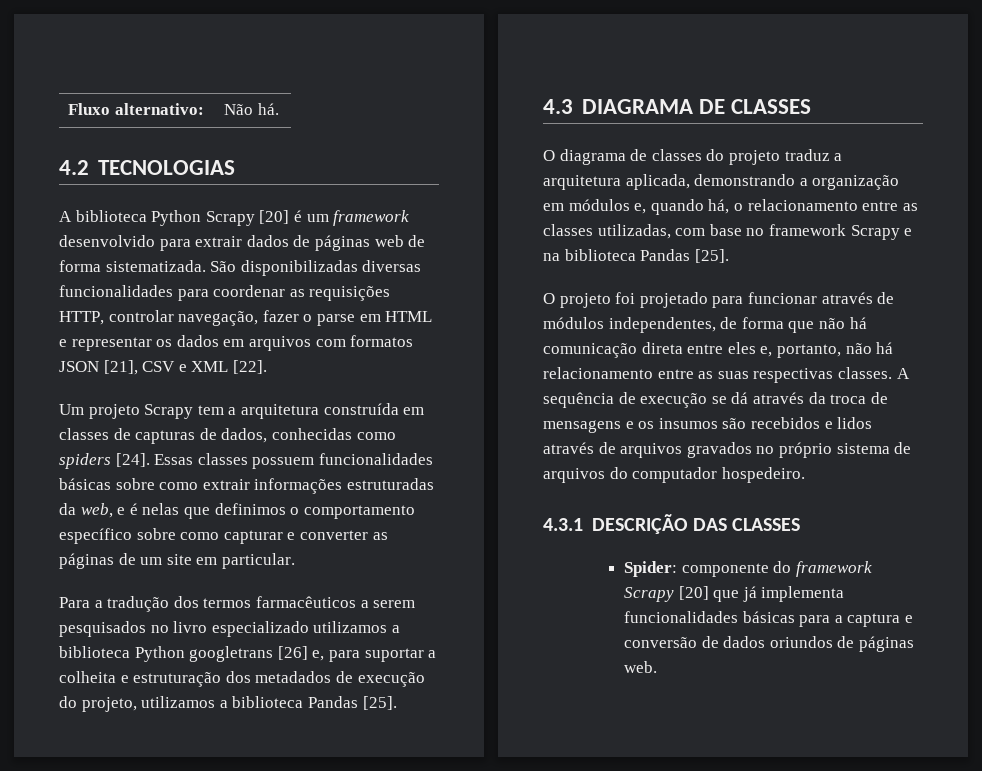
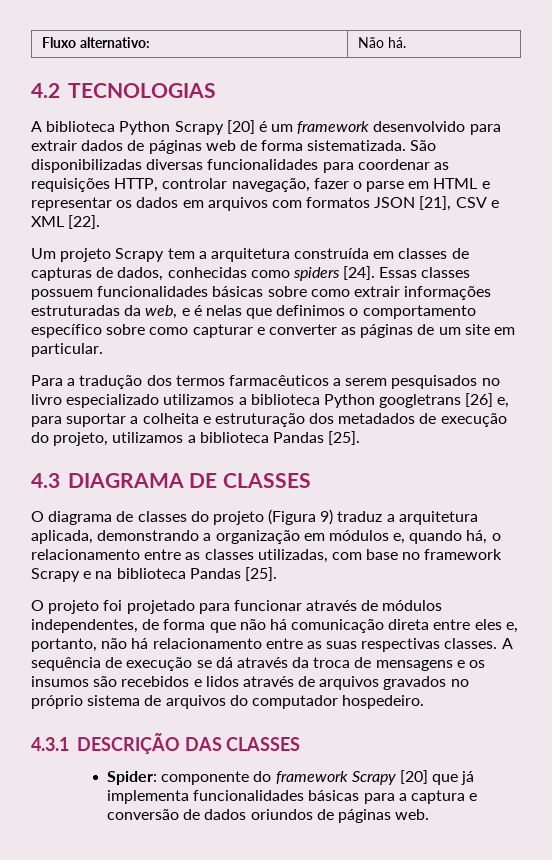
- O diagrama de classes do projeto traduz a arquitetura aplicada, demonstrando a organização em módulos e, quando há, o relacionamento entre as classes utilizadas, com base no framework Scrapy e na biblioteca Pandas [25].
+ O diagrama de classes do projeto (Figura 9) traduz a arquitetura aplicada, demonstrando a organização em módulos e, quando há, o relacionamento entre as classes utilizadas, com base no framework Scrapy e na biblioteca Pandas [25].

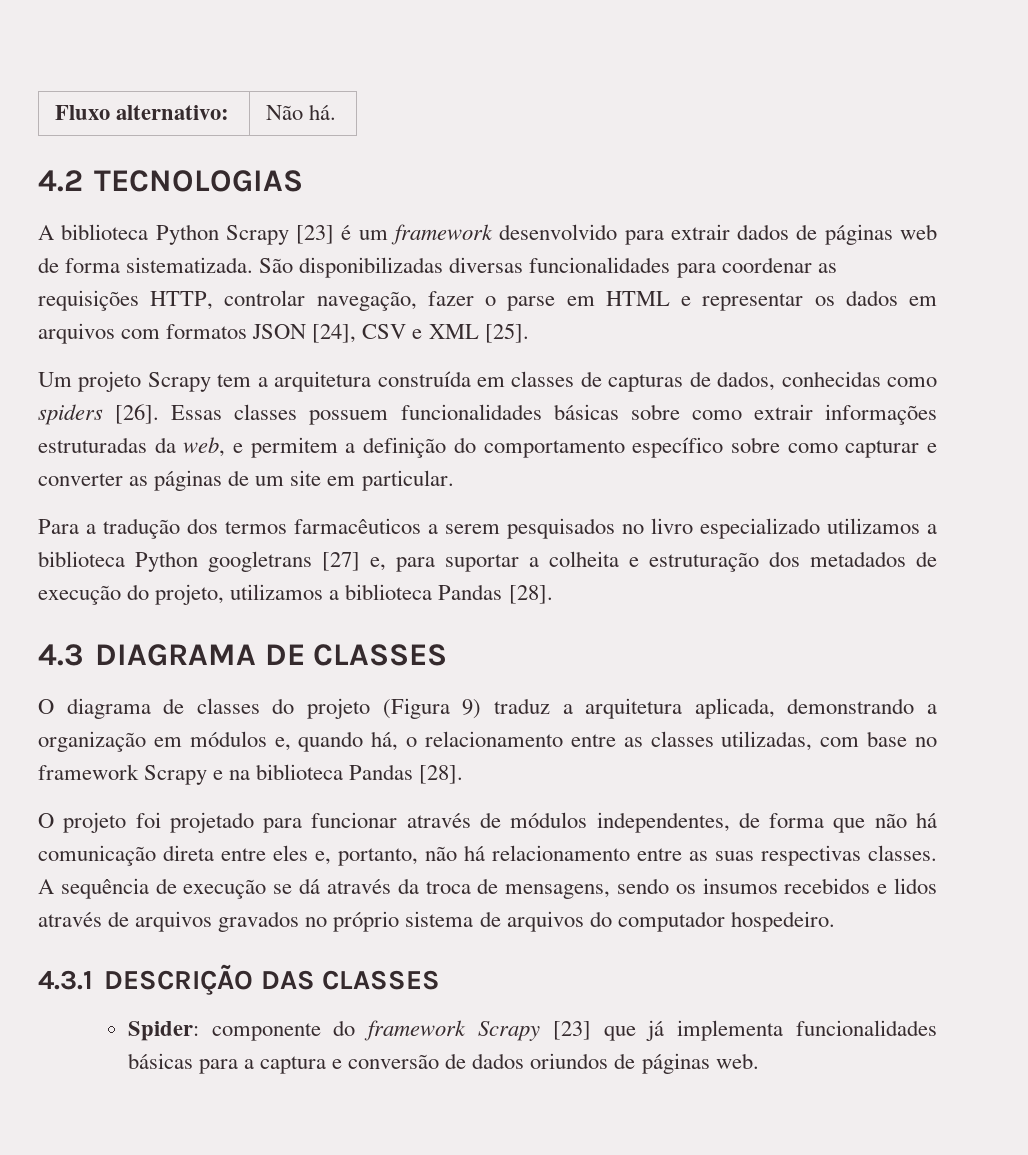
- A biblioteca Python Scrapy [20] é um framework desenvolvido para extrair dados de páginas web de forma sistematizada.
+ A biblioteca Python Scrapy [23] é um framework desenvolvido para extrair dados de páginas web de forma sistematizada.
- São disponibilizadas diversas funcionalidades para coordenar as requisições HTTP, controlar navegação, fazer o parse em HTML e representar os dados em arquivos com formatos JSON [21], CSV e XML [22].
+ São disponibilizadas diversas funcionalidades para coordenar as requisições HTTP, controlar navegação, fazer o parse em HTML e representar os dados em arquivos com formatos JSON [24], CSV e XML [25].
- Um projeto Scrapy tem a arquitetura construída em classes de capturas de dados, conhecidas como spiders [24].
+ Um projeto Scrapy tem a arquitetura construída em classes de capturas de dados, conhecidas como spiders [26].
- Essas classes possuem funcionalidades básicas sobre como extrair informações estruturadas da web, e é nelas que definimos o comportamento específico sobre como capturar e converter as páginas de um site em particular.
+ Essas classes possuem funcionalidades básicas sobre como extrair informações estruturadas da web, e permitem a definição do comportamento específico sobre como capturar e converter as páginas de um site em particular.
- Para a tradução dos termos farmacêuticos a serem pesquisados no livro especializado utilizamos a biblioteca Python googletrans [26] e, para suportar a colheita e estruturação dos metadados de execução do projeto, utilizamos a biblioteca Pandas [25].
+ Para a tradução dos termos farmacêuticos a serem pesquisados no livro especializado utilizamos a biblioteca Python googletrans [27] e, para suportar a colheita e estruturação dos metadados de execução do projeto, utilizamos a biblioteca Pandas [28].
- O diagrama de classes do projeto (Figura 9) traduz a arquitetura aplicada, demonstrando a organização em módulos e, quando há, o relacionamento entre as classes utilizadas, com base no framework Scrapy e na biblioteca Pandas [25].
+ O diagrama de classes do projeto (Figura 9) traduz a arquitetura aplicada, demonstrando a organização em módulos e, quando há, o relacionamento entre as classes utilizadas, com base no framework Scrapy e na biblioteca Pandas [28].
- A sequência de execução se dá através da troca de mensagens e os insumos são recebidos e lidos através de arquivos gravados no próprio sistema de arquivos do computador hospedeiro.
+ A sequência de execução se dá através da troca de mensagens, sendo os insumos recebidos e lidos através de arquivos gravados no próprio sistema de arquivos do computador hospedeiro.
- Spider: componente do framework Scrapy [20] que já implementa funcionalidades básicas para a captura e conversão de dados oriundos de páginas web.
+ Spider: componente do framework Scrapy [23] que já implementa funcionalidades básicas para a captura e conversão de dados oriundos de páginas web.

